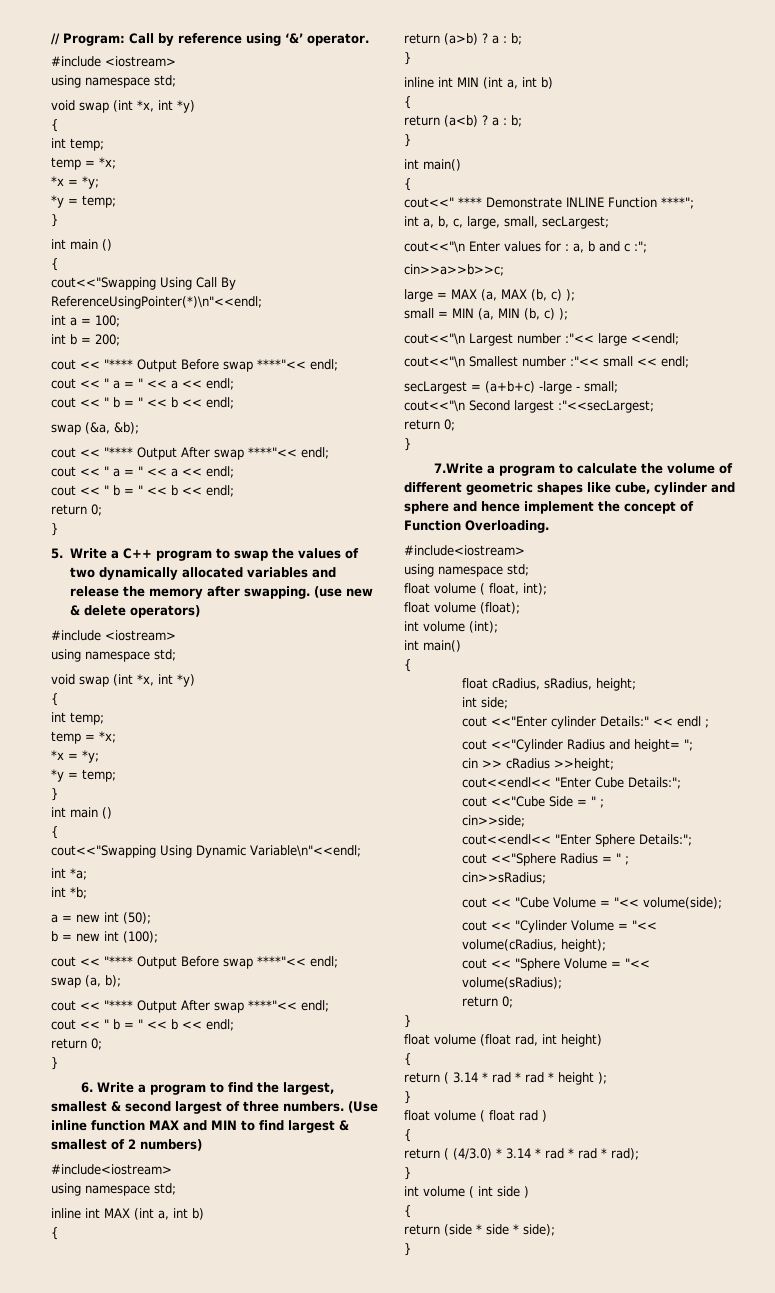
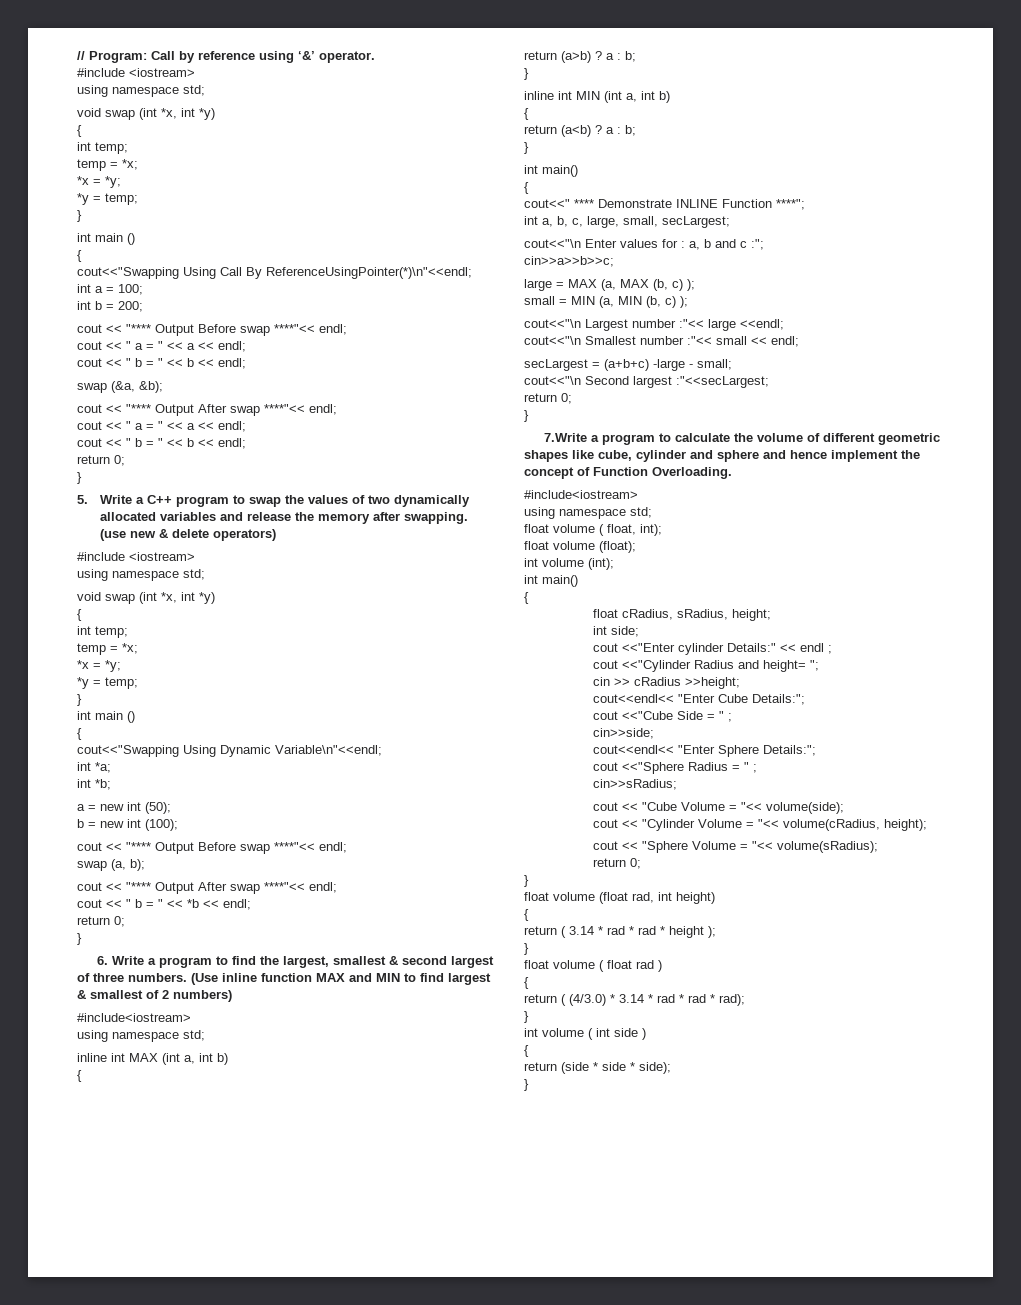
  swap (a, b);
  cout << "**** Output After swap ****"<< endl;
- cout << " b = " << b << endl;
+ cout << " b = " << *b << endl;

